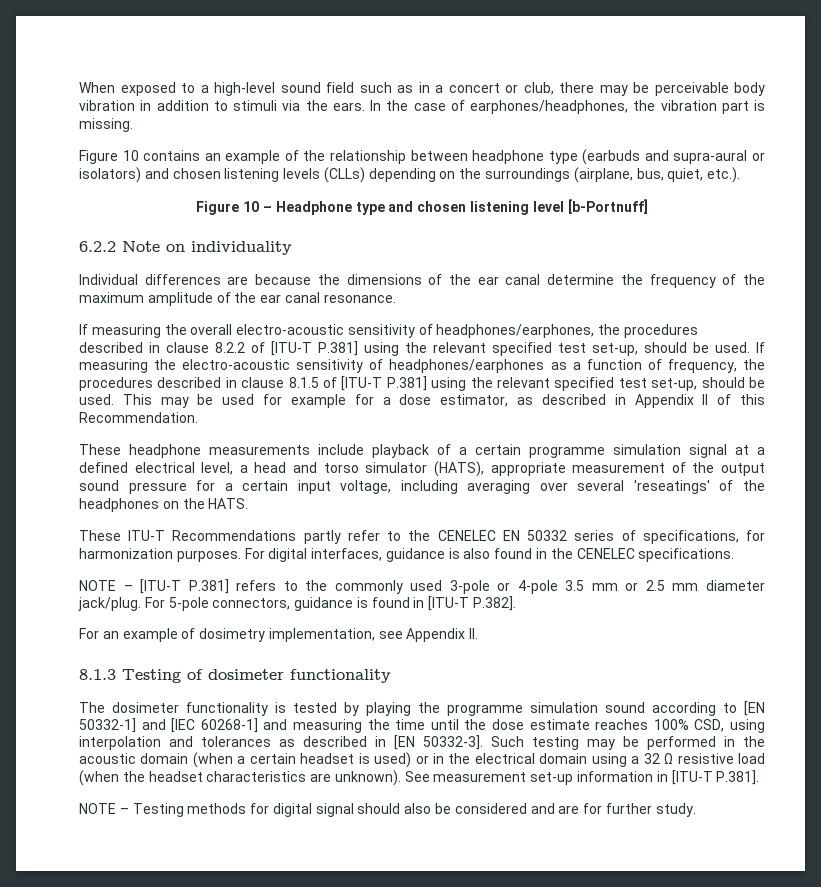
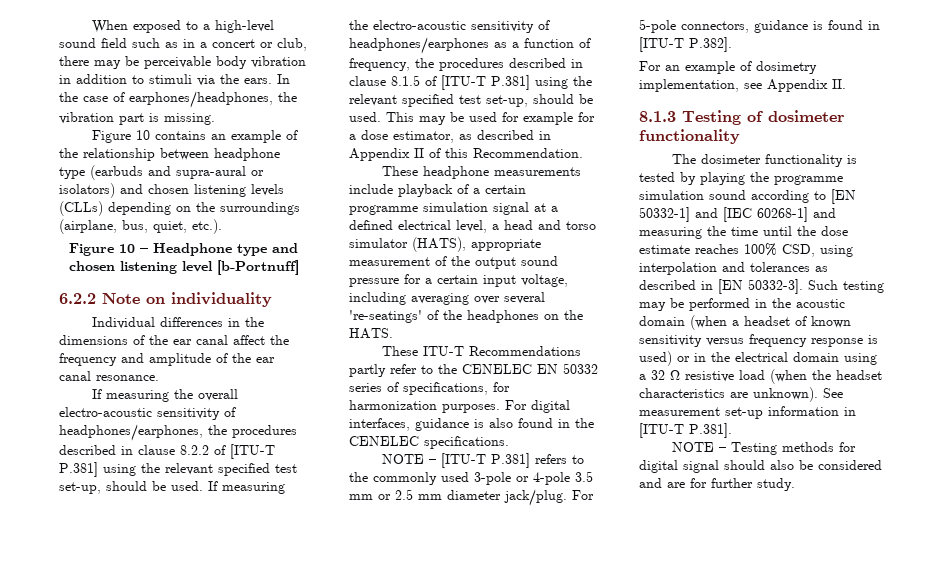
- Individual differences are because the dimensions of the ear canal determine the frequency of the maximum amplitude of the ear canal resonance.
+ Individual differences in the dimensions of the ear canal affect the frequency and amplitude of the ear canal resonance.
- These headphone measurements include playback of a certain programme simulation signal at a defined electrical level, a head and torso simulator (HATS), appropriate measurement of the output sound pressure for a certain input voltage, including averaging over several 'reseatings' of the headphones on the HATS.
+ These headphone measurements include playback of a certain programme simulation signal at a defined electrical level, a head and torso simulator (HATS), appropriate measurement of the output sound pressure for a certain input voltage, including averaging over several 're-seatings' of the headphones on the HATS.
- Such testing may be performed in the acoustic domain (when a certain headset is used) or in the electrical domain using a 32 Ω resistive load (when the headset characteristics are unknown).
+ Such testing may be performed in the acoustic domain (when a headset of known sensitivity versus frequency response is used) or in the electrical domain using a 32 Ω resistive load (when the headset characteristics are unknown).

